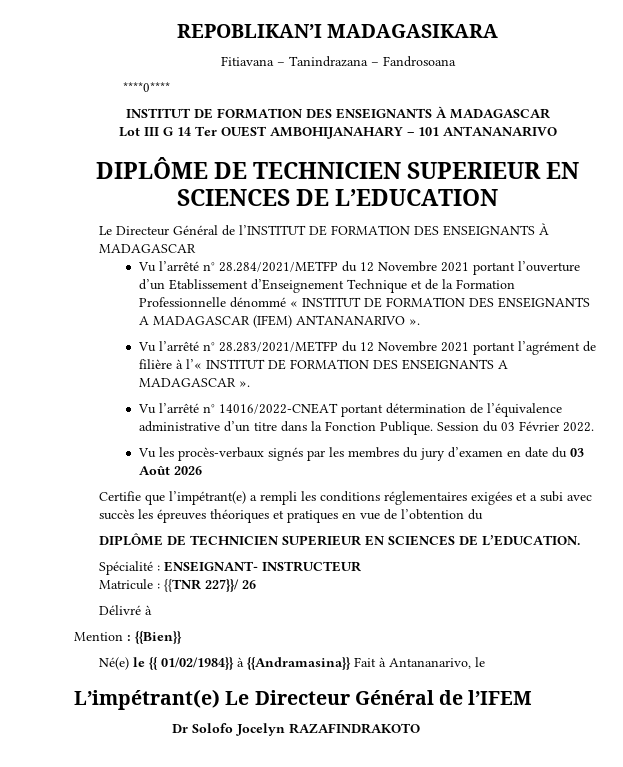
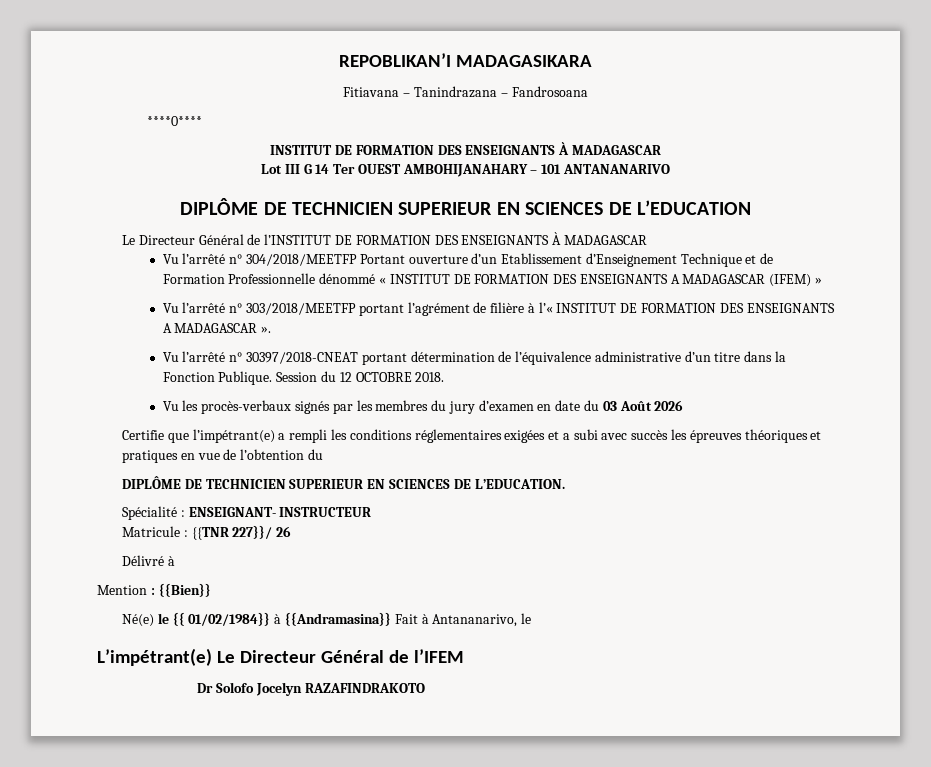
- Vu l’arrêté n° 28.284/2021/METFP du 12 Novembre 2021 portant l’ouverture d’un Etablissement d’Enseignement Technique et de la Formation Professionnelle dénommé « INSTITUT DE FORMATION DES ENSEIGNANTS A MADAGASCAR (IFEM) ANTANANARIVO ».
- Vu l’arrêté n° 28.283/2021/METFP du 12 Novembre 2021 portant l’agrément de filière à l’« INSTITUT DE FORMATION DES ENSEIGNANTS A MADAGASCAR ».
+ Vu l’arrêté n° 304/2018/MEETFP Portant ouverture d’un Etablissement d’Enseignement Technique et de Formation Professionnelle dénommé « INSTITUT DE FORMATION DES ENSEIGNANTS A MADAGASCAR (IFEM) »
+ Vu l’arrêté n° 303/2018/MEETFP portant l’agrément de filière à l’« INSTITUT DE FORMATION DES ENSEIGNANTS A MADAGASCAR ».
- Vu l’arrêté n° 14016/2022-CNEAT portant détermination de l’équivalence administrative d’un titre dans la Fonction Publique.
+ Vu l’arrêté n° 30397/2018-CNEAT portant détermination de l’équivalence administrative d’un titre dans la Fonction Publique.
- Session du 03 Février 2022.
+ Session du 12 OCTOBRE 2018.

